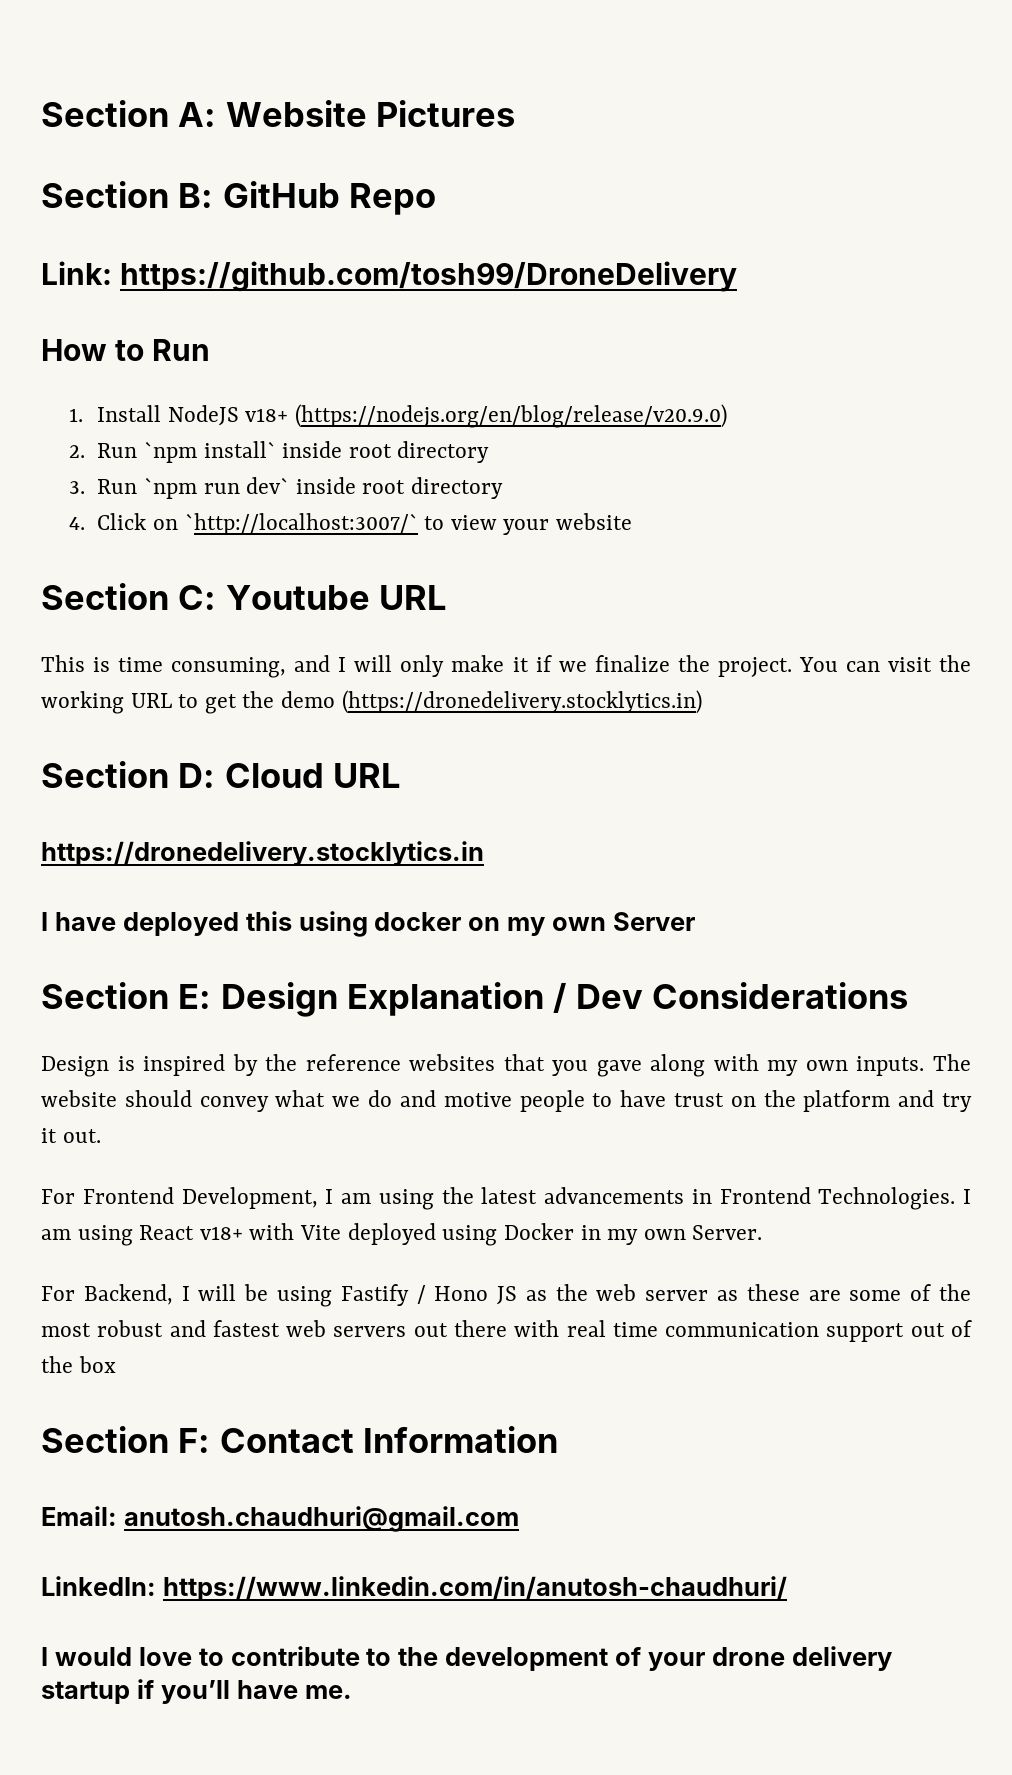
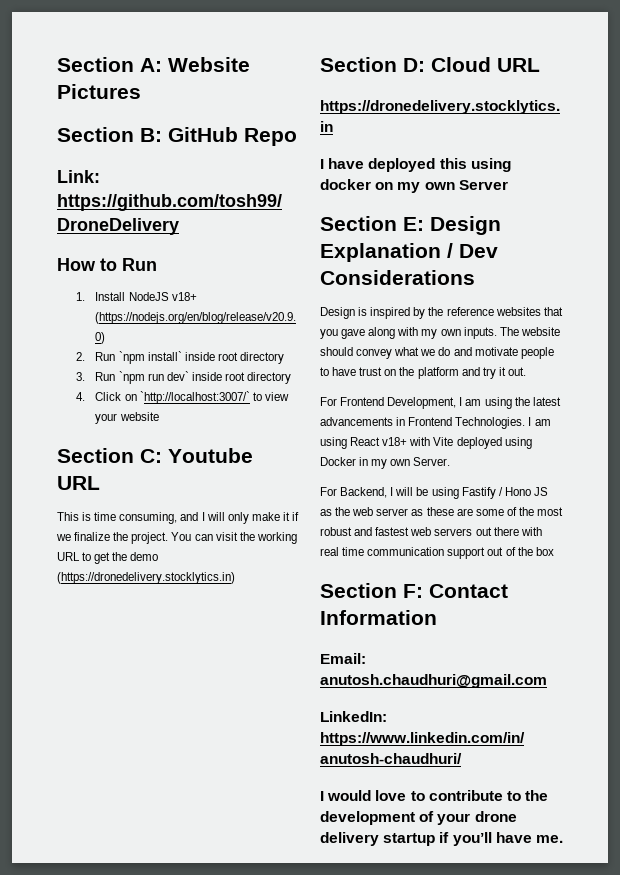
- The website should convey what we do and motive people to have trust on the platform and try it out.
+ The website should convey what we do and motivate people to have trust on the platform and try it out.

